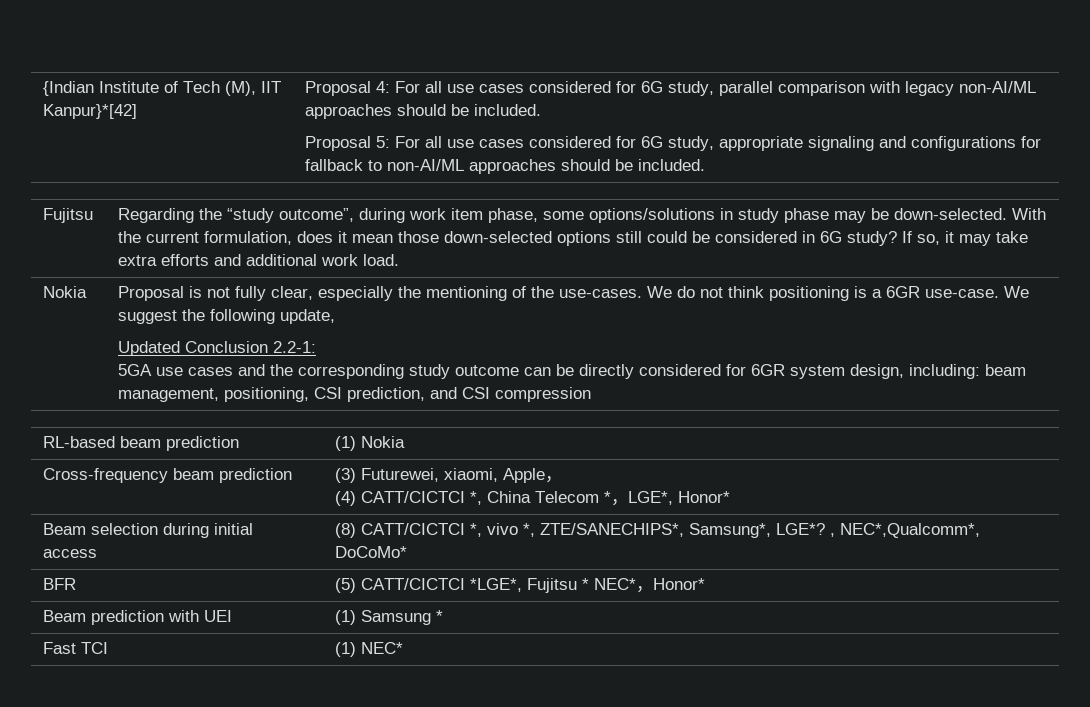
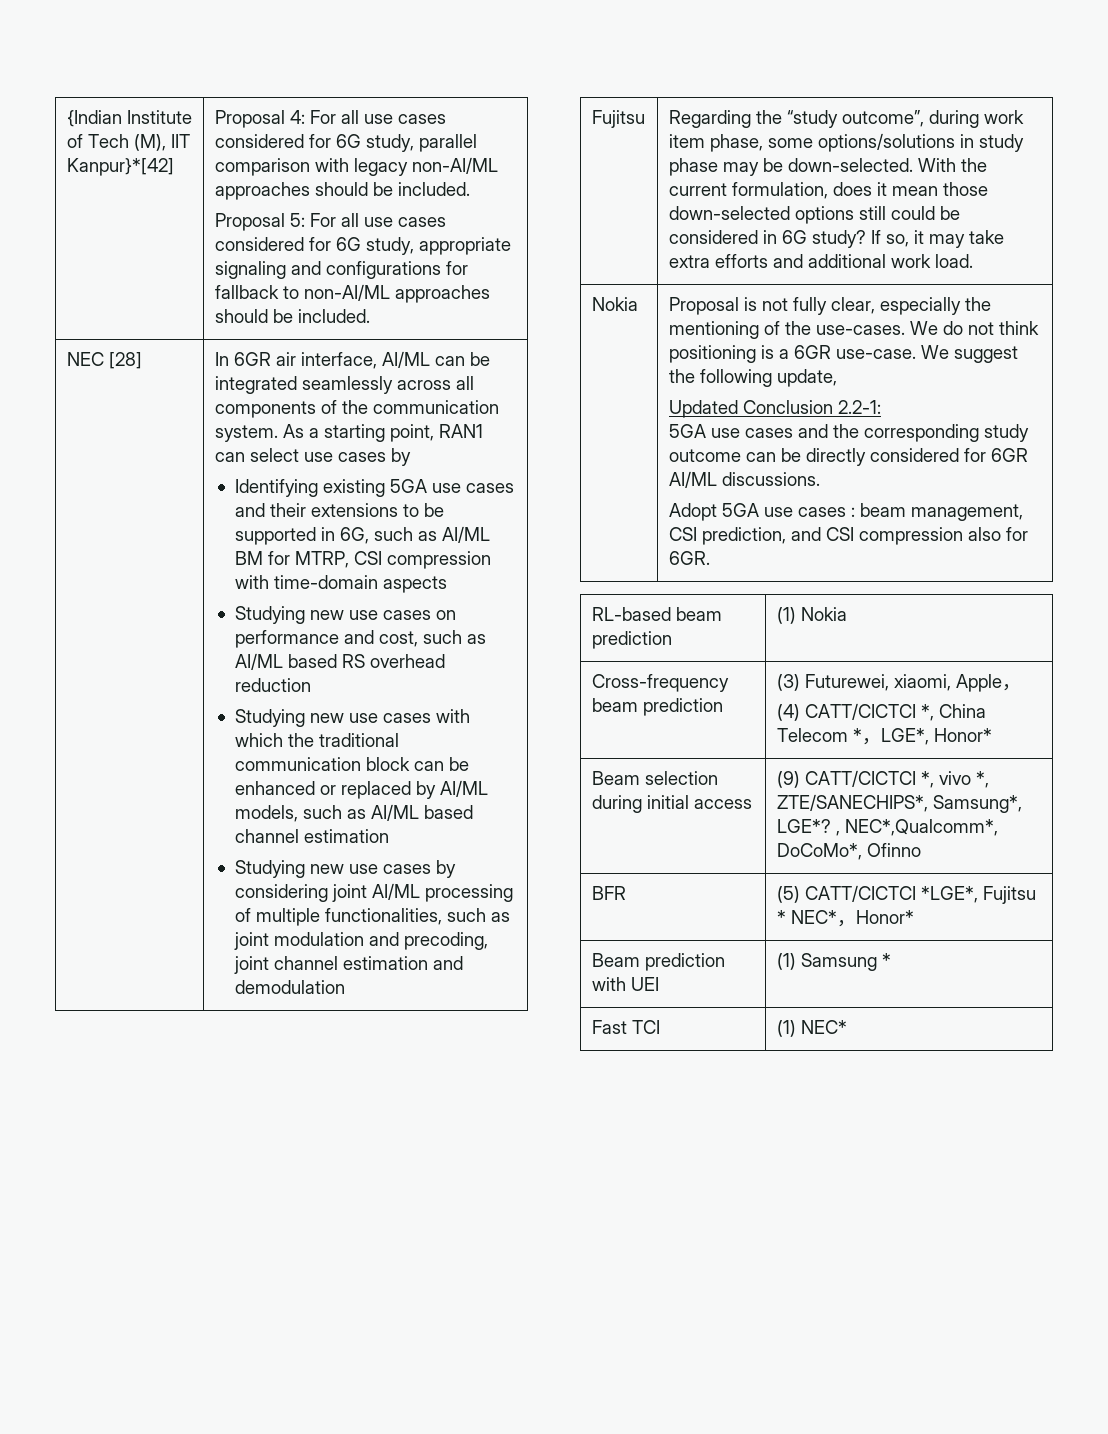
+ NEC [28] | In 6GR air interface, AI/ML can be integrated seamlessly across all components of the communication system. As a starting point, RAN1 can select use cases by
+ Identifying existing 5GA use cases and their extensions to be supported in 6G, such as AI/ML BM for MTRP, CSI compression with time-domain aspects
+ Studying new use cases on performance and cost, such as AI/ML based RS overhead reduction
+ Studying new use cases with which the traditional communication block can be enhanced or replaced by AI/ML models, such as AI/ML based channel estimation
+ Studying new use cases by considering joint AI/ML processing of multiple functionalities, such as joint modulation and precoding, joint channel estimation and demodulation
- 5GA use cases and the corresponding study outcome can be directly considered for 6GR system design, including: beam management, positioning, CSI prediction, and CSI compression
+ 5GA use cases and the corresponding study outcome can be directly considered for 6GR AI/ML discussions.
+ Adopt 5GA use cases : beam management, CSI prediction, and CSI compression also for 6GR.
- Beam selection during initial access | (8) CATT/CICTCI *, vivo *, ZTE/SANECHIPS*, Samsung*, LGE*? , NEC*,Qualcomm*, DoCoMo*
+ Beam selection during initial access | (9) CATT/CICTCI *, vivo *, ZTE/SANECHIPS*, Samsung*, LGE*? , NEC*,Qualcomm*, DoCoMo*, Ofinno

